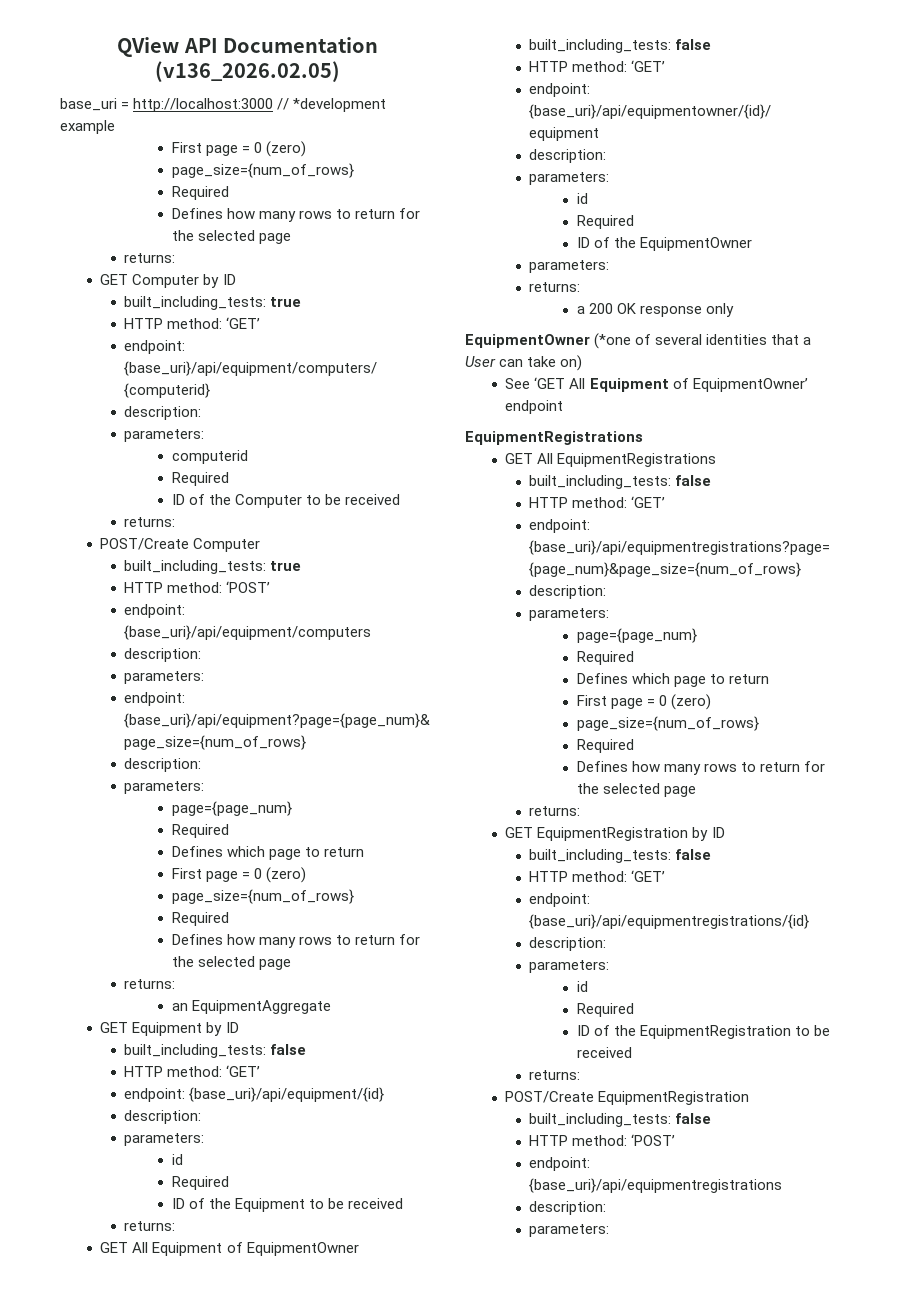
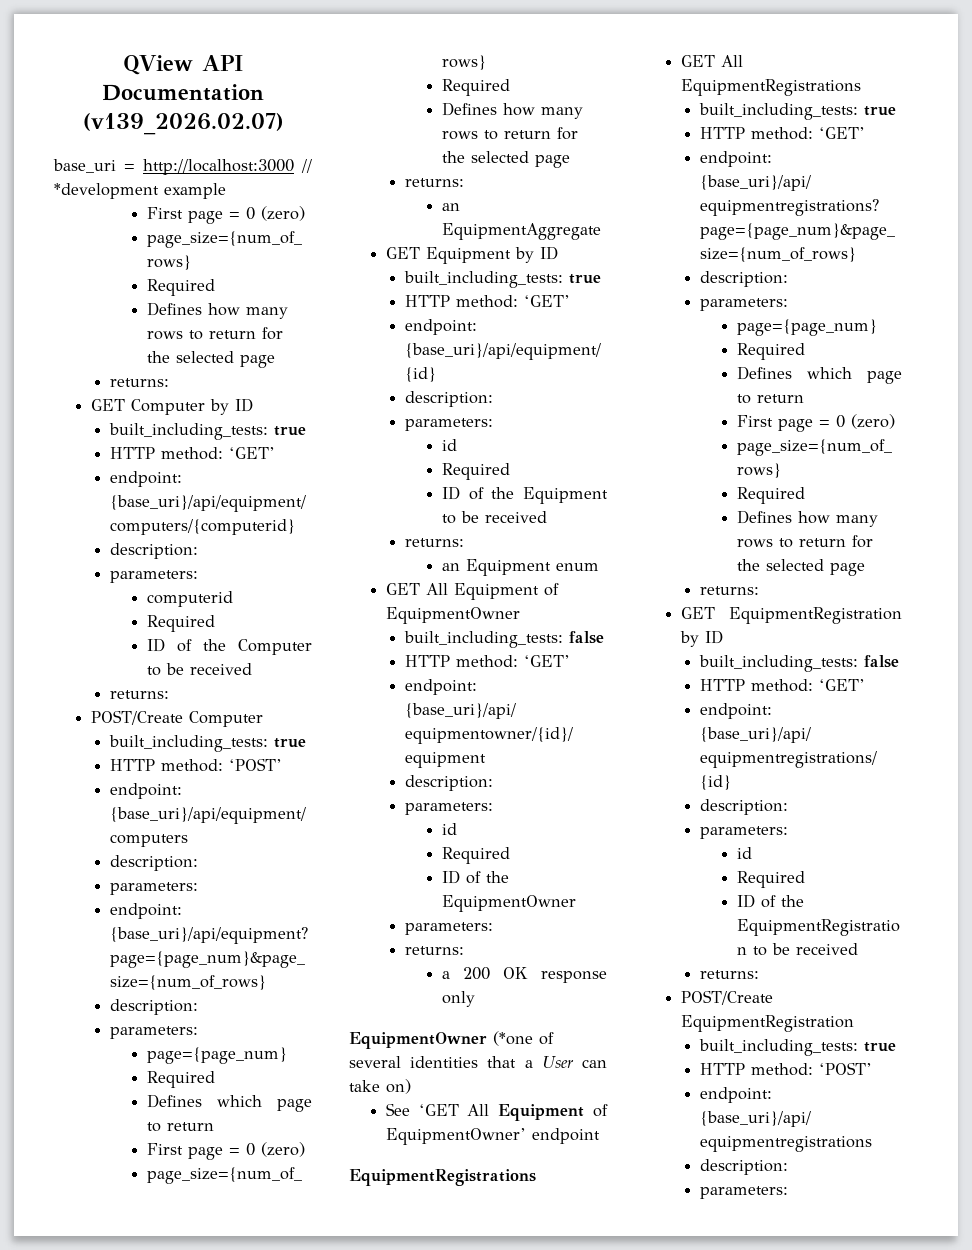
- QView API Documentation (v136_2026.02.05)
+ QView API Documentation (v139_2026.02.07)
  GET Equipment by ID
- built_including_tests: false
+ built_including_tests: true
+ an Equipment enum
  GET All EquipmentRegistrations
- built_including_tests: false
+ built_including_tests: true
  POST/Create EquipmentRegistration
- built_including_tests: false
+ built_including_tests: true

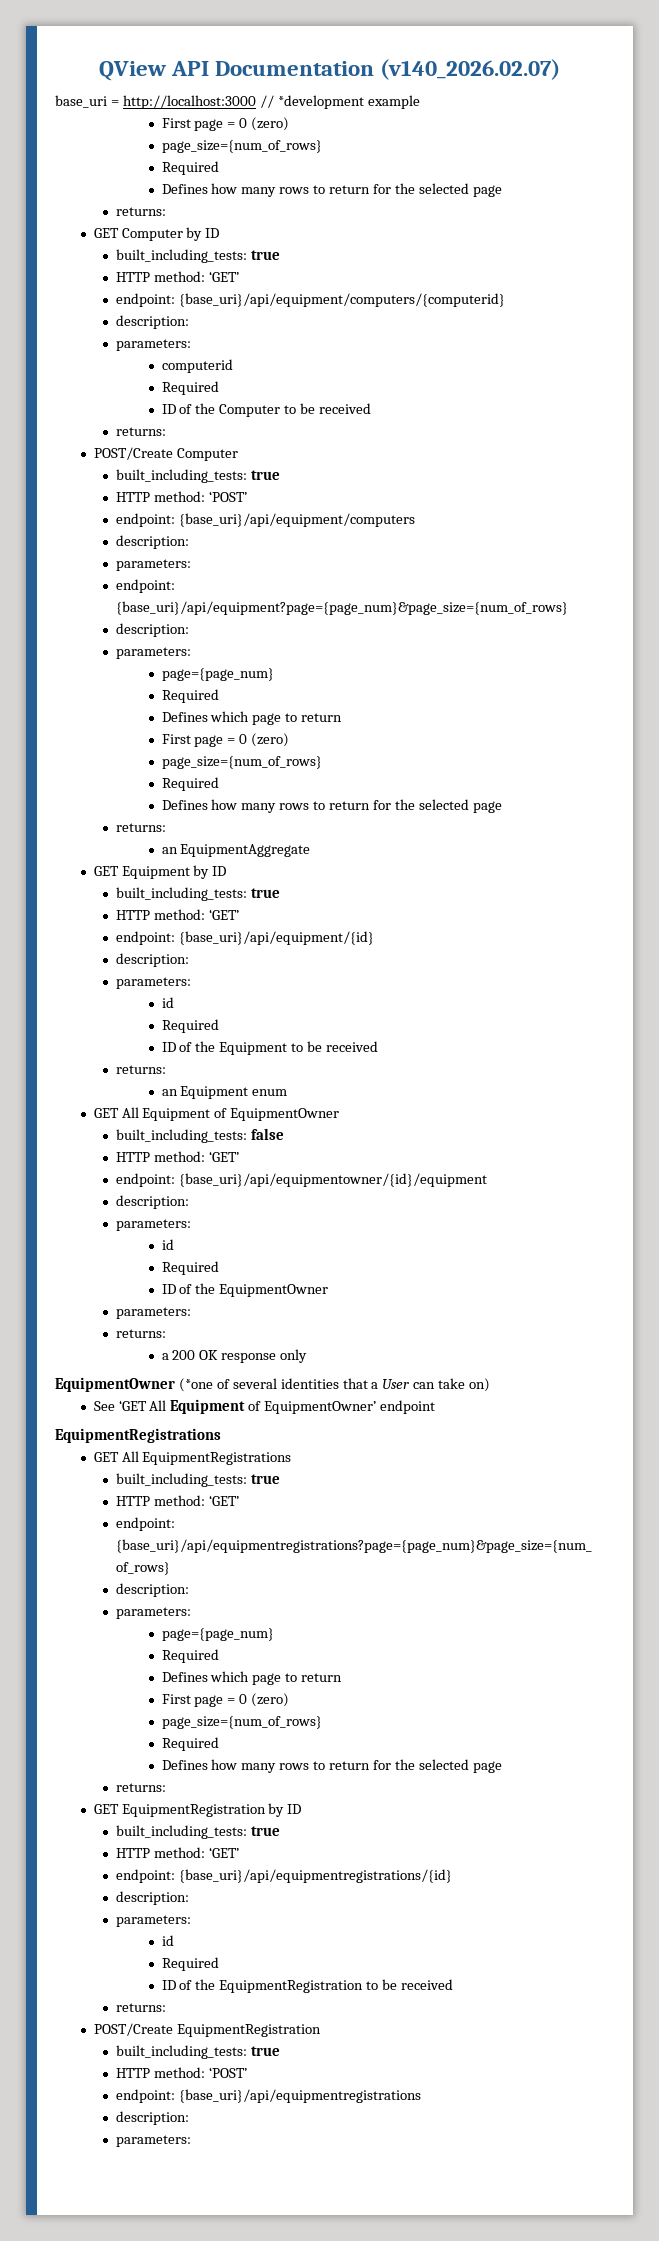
- QView API Documentation (v139_2026.02.07)
+ QView API Documentation (v140_2026.02.07)
  GET EquipmentRegistration by ID
- built_including_tests: false
+ built_including_tests: true

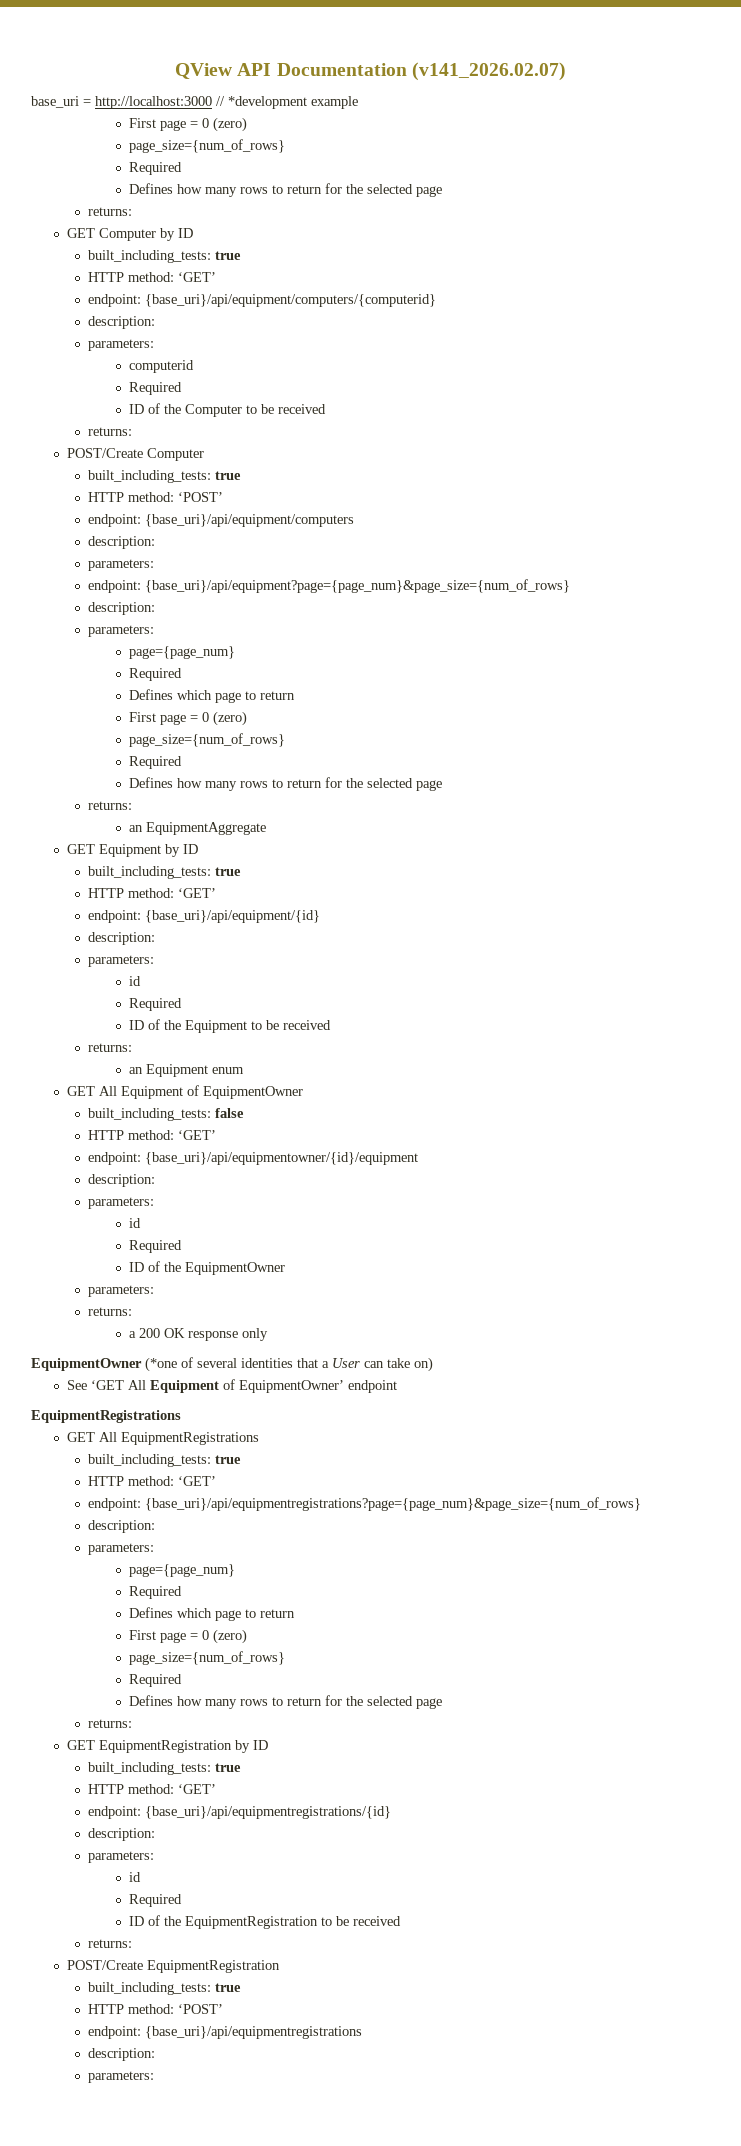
- QView API Documentation (v140_2026.02.07)
+ QView API Documentation (v141_2026.02.07)

